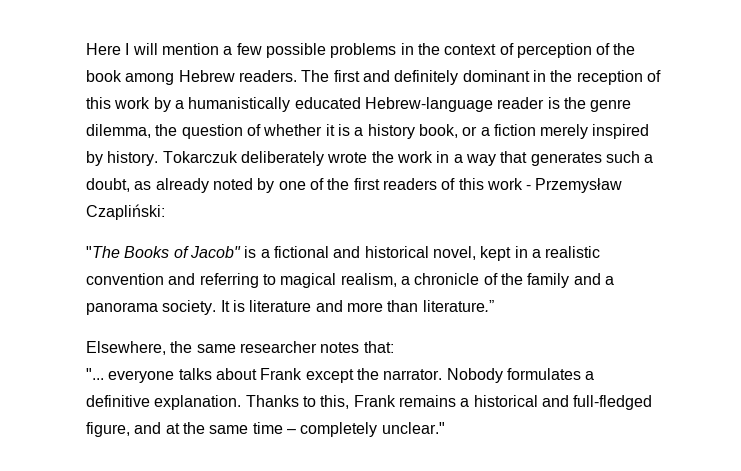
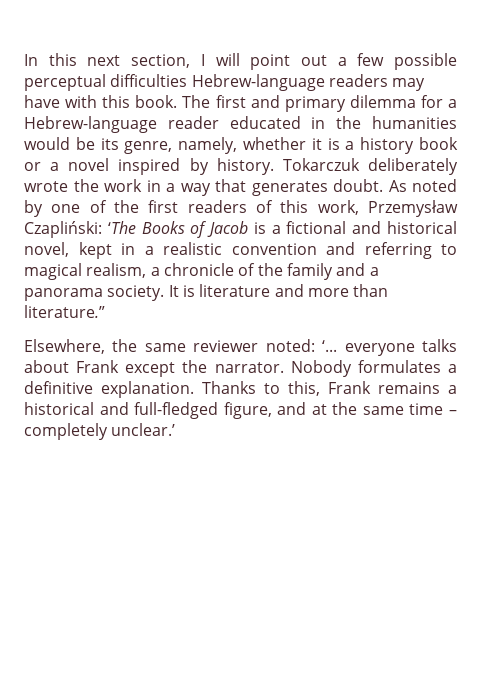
- Here I will mention a few possible problems in the context of perception of the book among Hebrew readers. The first and definitely dominant in the reception of this work by a humanistically educated Hebrew-language reader is the genre dilemma, the question of whether it is a history book, or a fiction merely inspired by history.
+ In this next section, I will point out a few possible perceptual difficulties Hebrew-language readers may have with this book. The first and primary dilemma for a Hebrew-language reader educated in the humanities would be its genre, namely, whether it is a history book or a novel inspired by history.
- Tokarczuk deliberately wrote the work in a way that generates such a doubt, as already noted by one of the first readers of this work - Przemysław Czapliński:
- "The Books of Jacob" is a fictional and historical novel, kept in a realistic convention and referring to magical realism, a chronicle of the family and a panorama society.
+ Tokarczuk deliberately wrote the work in a way that generates doubt. As noted by one of the first readers of this work, Przemysław Czapliński: ‘The Books of Jacob is a fictional and historical novel, kept in a realistic convention and referring to magical realism, a chronicle of the family and a panorama society.
- Elsewhere, the same researcher notes that:
- "... everyone talks about Frank except the narrator.
+ Elsewhere, the same reviewer noted: ‘... everyone talks about Frank except the narrator.
- Thanks to this, Frank remains a historical and full-fledged figure, and at the same time – completely unclear."
+ Thanks to this, Frank remains a historical and full-fledged figure, and at the same time – completely unclear.’

